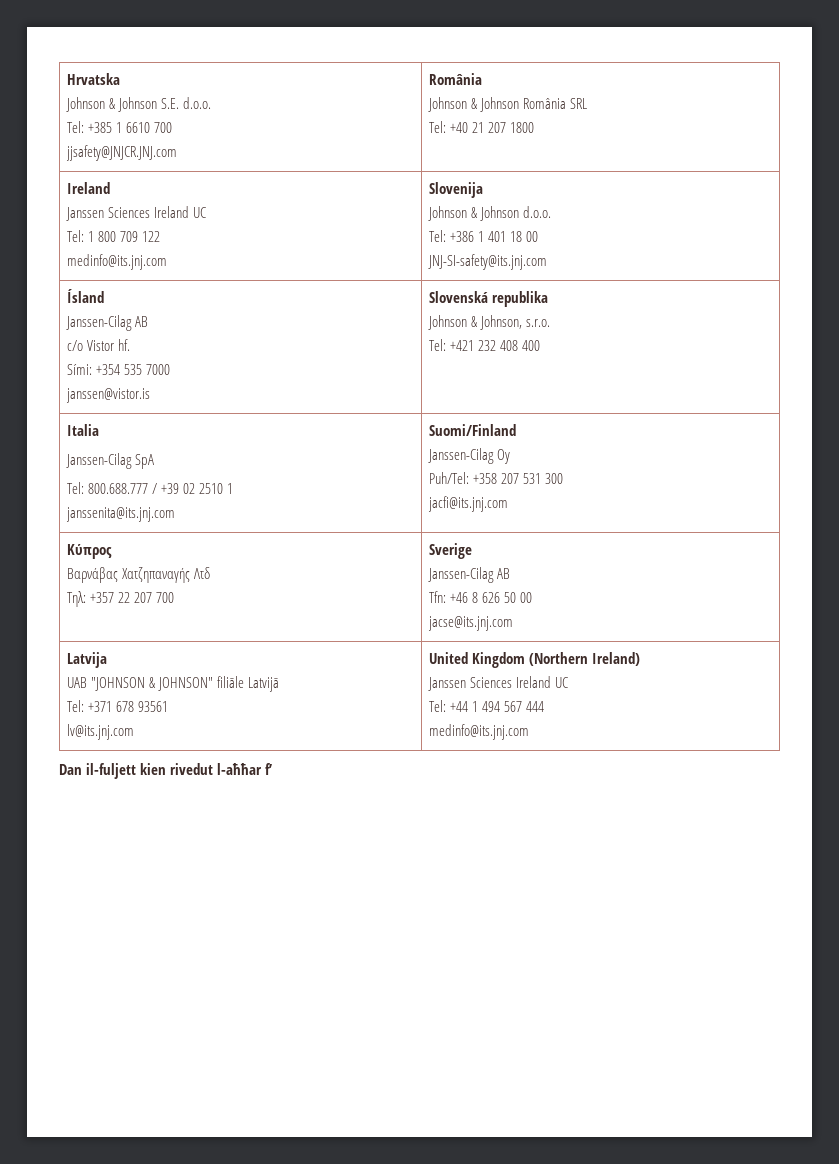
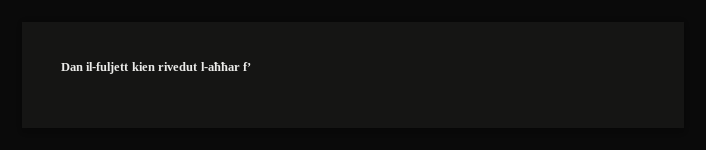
- Hrvatska
- Johnson & Johnson S.E. d.o.o.
- Tel: +385 1 6610 700
- jjsafety@JNJCR.JNJ.com | România
- Johnson & Johnson România SRL
- Tel: +40 21 207 1800
- Ireland
- Janssen Sciences Ireland UC
- Tel: 1 800 709 122
- medinfo@its.jnj.com | Slovenija
- Johnson & Johnson d.o.o.
- Tel: +386 1 401 18 00
- JNJ-SI-safety@its.jnj.com
- Ísland
- Janssen-Cilag AB
- c/o Vistor hf.
- Sími: +354 535 7000
- janssen@vistor.is | Slovenská republika
- Johnson & Johnson, s.r.o.
- Tel: +421 232 408 400
- Italia
- Janssen-Cilag SpA
- Tel: 800.688.777 / +39 02 2510 1
- janssenita@its.jnj.com | Suomi/Finland
- Janssen-Cilag Oy
- Puh/Tel: +358 207 531 300
- jacfi@its.jnj.com
- Κύπρος
- Βαρνάβας Χατζηπαναγής Λτδ
- Τηλ: +357 22 207 700 | Sverige
- Janssen-Cilag AB
- Tfn: +46 8 626 50 00
- jacse@its.jnj.com
- Latvija
- UAB "JOHNSON & JOHNSON" filiāle Latvijā
- Tel: +371 678 93561
- lv@its.jnj.com | United Kingdom (Northern Ireland)
- Janssen Sciences Ireland UC
- Tel: +44 1 494 567 444
- medinfo@its.jnj.com

